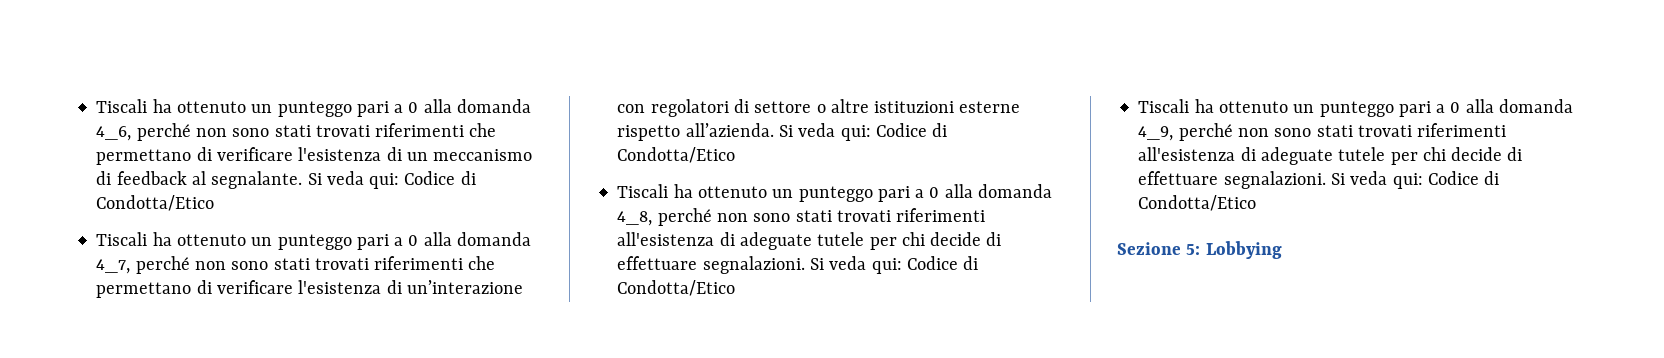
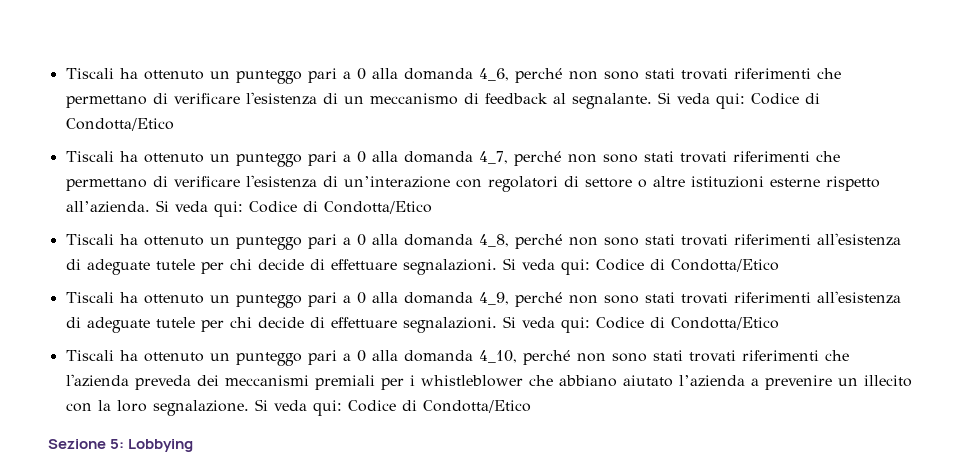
+ Tiscali ha ottenuto un punteggo pari a 0 alla domanda 4_10, perché non sono stati trovati riferimenti che l'azienda preveda dei meccanismi premiali per i whistleblower che abbiano aiutato l’azienda a prevenire un illecito con la loro segnalazione. Si veda qui: Codice di Condotta/Etico

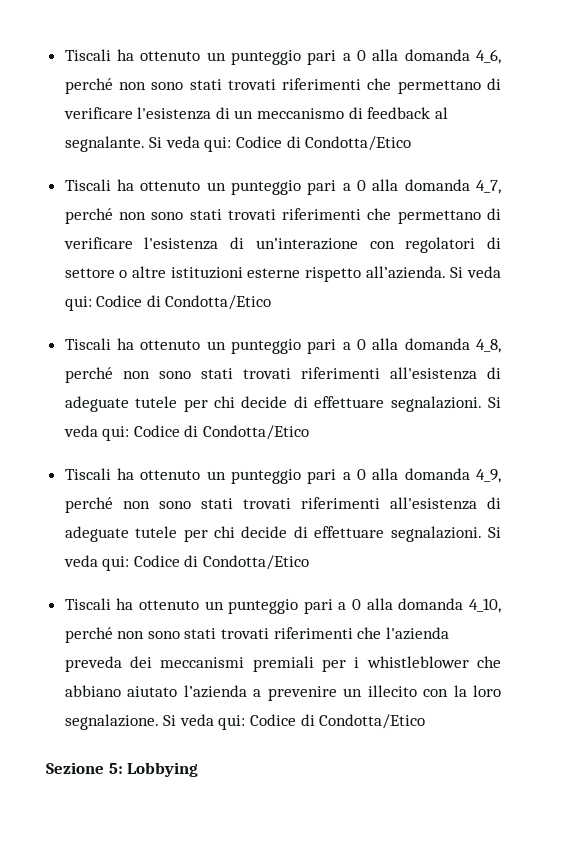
- Tiscali ha ottenuto un punteggo pari a 0 alla domanda 4_6, perché non sono stati trovati riferimenti che permettano di verificare l'esistenza di un meccanismo di feedback al segnalante.
+ Tiscali ha ottenuto un punteggio pari a 0 alla domanda 4_6, perché non sono stati trovati riferimenti che permettano di verificare l'esistenza di un meccanismo di feedback al segnalante.
- Tiscali ha ottenuto un punteggo pari a 0 alla domanda 4_7, perché non sono stati trovati riferimenti che permettano di verificare l'esistenza di un’interazione con regolatori di settore o altre istituzioni esterne rispetto all’azienda.
+ Tiscali ha ottenuto un punteggio pari a 0 alla domanda 4_7, perché non sono stati trovati riferimenti che permettano di verificare l'esistenza di un’interazione con regolatori di settore o altre istituzioni esterne rispetto all’azienda.
- Tiscali ha ottenuto un punteggo pari a 0 alla domanda 4_8, perché non sono stati trovati riferimenti all'esistenza di adeguate tutele per chi decide di effettuare segnalazioni.
+ Tiscali ha ottenuto un punteggio pari a 0 alla domanda 4_8, perché non sono stati trovati riferimenti all'esistenza di adeguate tutele per chi decide di effettuare segnalazioni.
- Tiscali ha ottenuto un punteggo pari a 0 alla domanda 4_9, perché non sono stati trovati riferimenti all'esistenza di adeguate tutele per chi decide di effettuare segnalazioni.
+ Tiscali ha ottenuto un punteggio pari a 0 alla domanda 4_9, perché non sono stati trovati riferimenti all'esistenza di adeguate tutele per chi decide di effettuare segnalazioni.
- Tiscali ha ottenuto un punteggo pari a 0 alla domanda 4_10, perché non sono stati trovati riferimenti che l'azienda preveda dei meccanismi premiali per i whistleblower che abbiano aiutato l’azienda a prevenire un illecito con la loro segnalazione.
+ Tiscali ha ottenuto un punteggio pari a 0 alla domanda 4_10, perché non sono stati trovati riferimenti che l'azienda preveda dei meccanismi premiali per i whistleblower che abbiano aiutato l’azienda a prevenire un illecito con la loro segnalazione.

